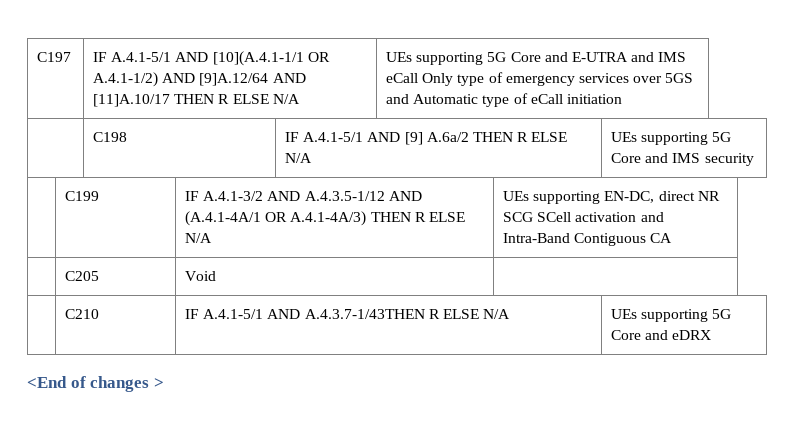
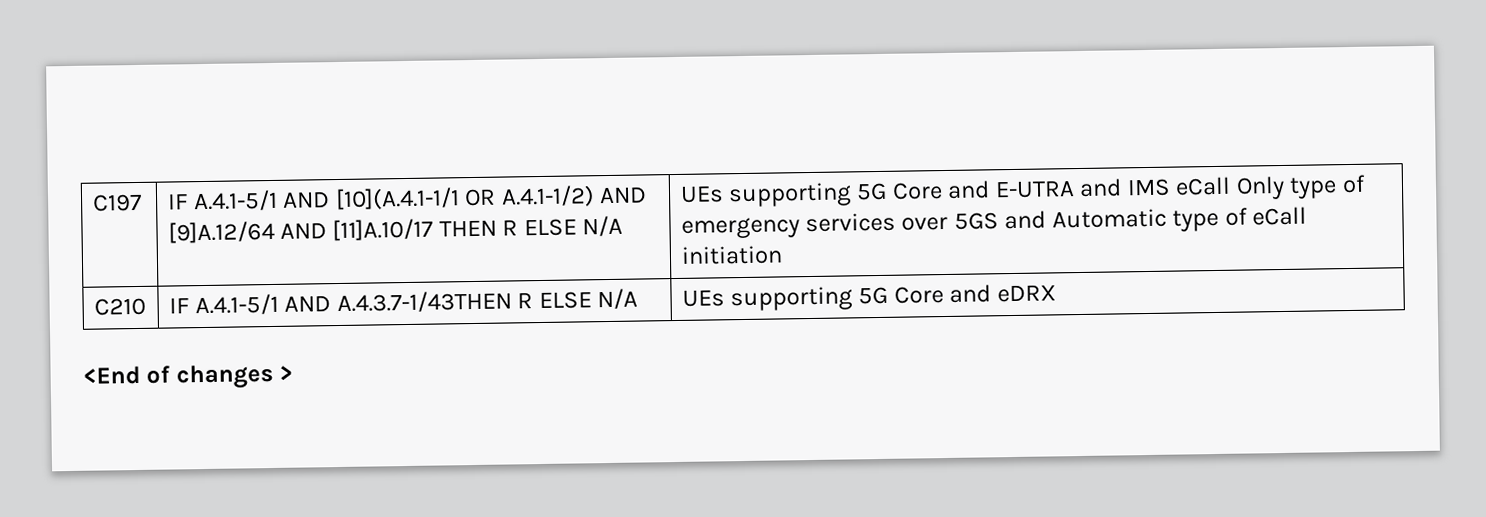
- | C198 | IF A.4.1-5/1 AND [9] A.6a/2 THEN R ELSE N/A | UEs supporting 5G Core and IMS security
- | C199 | IF A.4.1-3/2 AND A.4.3.5-1/12 AND (A.4.1-4A/1 OR A.4.1-4A/3) THEN R ELSE N/A | UEs supporting EN-DC, direct NR SCG SCell activation and Intra-Band Contiguous CA
- | C205 | Void |
- | C210 | IF A.4.1-5/1 AND A.4.3.7-1/43THEN R ELSE N/A | UEs supporting 5G Core and eDRX
+ C210 | IF A.4.1-5/1 AND A.4.3.7-1/43THEN R ELSE N/A | UEs supporting 5G Core and eDRX

